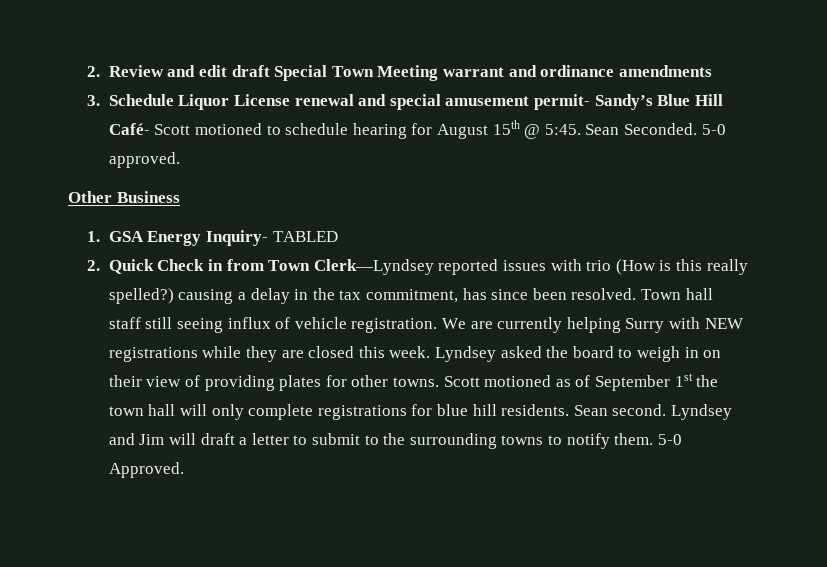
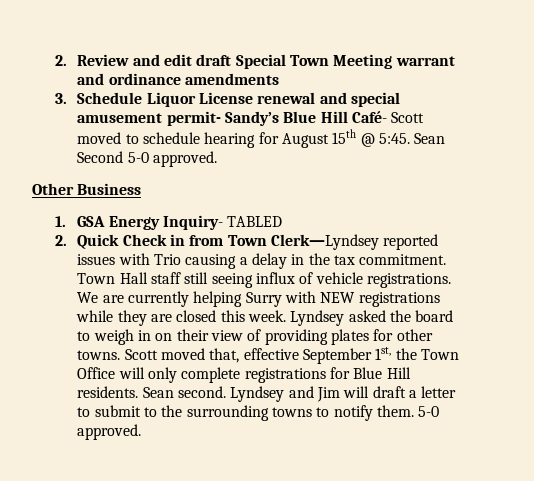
- 3. Schedule Liquor License renewal and special amusement permit- Sandy’s Blue Hill Café- Scott motioned to schedule hearing for August 15th @ 5:45.
+ 3. Schedule Liquor License renewal and special amusement permit- Sandy’s Blue Hill Café- Scott moved to schedule hearing for August 15th @ 5:45.
- Sean Seconded. 5-0 approved.
+ Sean Second 5-0 approved.
- 2. Quick Check in from Town Clerk—Lyndsey reported issues with trio (How is this really spelled?) causing a delay in the tax commitment, has since been resolved. Town hall staff still seeing influx of vehicle registration.
+ 2. Quick Check in from Town Clerk—Lyndsey reported issues with Trio causing a delay in the tax commitment. Town Hall staff still seeing influx of vehicle registrations.
- Scott motioned as of September 1st the town hall will only complete registrations for blue hill residents.
+ Scott moved that, effective September 1st, the Town Office will only complete registrations for Blue Hill residents.
- Lyndsey and Jim will draft a letter to submit to the surrounding towns to notify them. 5-0 Approved.
+ Lyndsey and Jim will draft a letter to submit to the surrounding towns to notify them. 5-0 approved.

